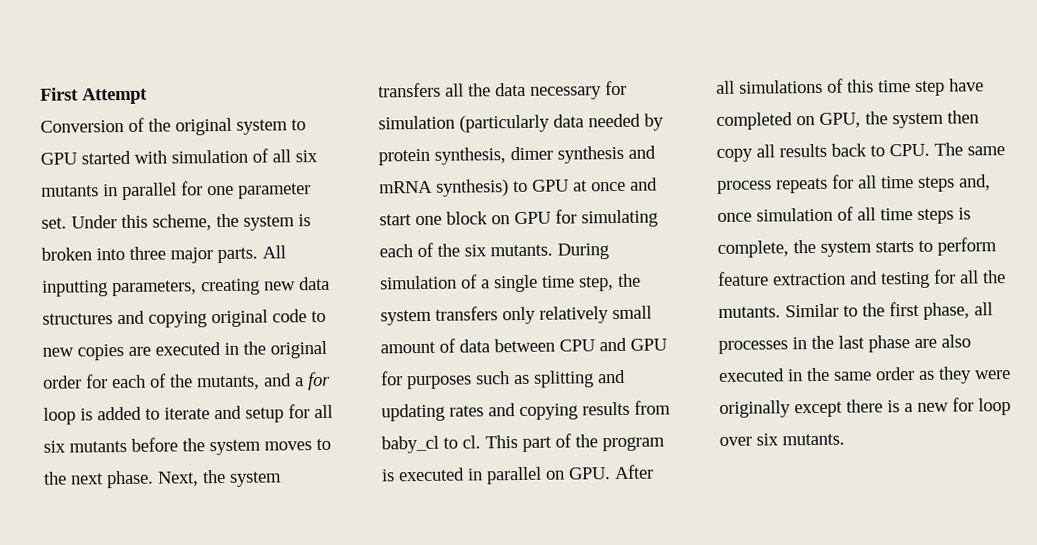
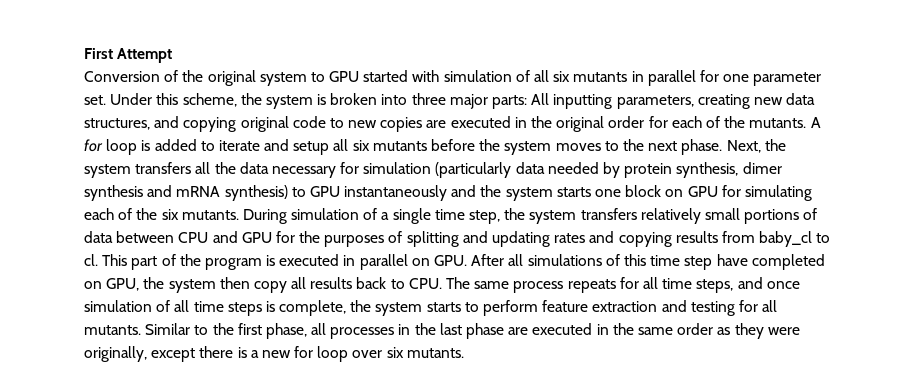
- Under this scheme, the system is broken into three major parts. All inputting parameters, creating new data structures and copying original code to new copies are executed in the original order for each of the mutants, and a for loop is added to iterate and setup for all six mutants before the system moves to the next phase.
+ Under this scheme, the system is broken into three major parts: All inputting parameters, creating new data structures, and copying original code to new copies are executed in the original order for each of the mutants. A for loop is added to iterate and setup all six mutants before the system moves to the next phase.
- Next, the system transfers all the data necessary for simulation (particularly data needed by protein synthesis, dimer synthesis and mRNA synthesis) to GPU at once and start one block on GPU for simulating each of the six mutants.
+ Next, the system transfers all the data necessary for simulation (particularly data needed by protein synthesis, dimer synthesis and mRNA synthesis) to GPU instantaneously and the system starts one block on GPU for simulating each of the six mutants.
- During simulation of a single time step, the system transfers only relatively small amount of data between CPU and GPU for purposes such as splitting and updating rates and copying results from baby_cl to cl.
+ During simulation of a single time step, the system transfers relatively small portions of data between CPU and GPU for the purposes of splitting and updating rates and copying results from baby_cl to cl.
- This part of the program is executed in parallel on GPU. After all simulations of this time step have completed on GPU, the system then copy all results back to CPU. The same process repeats for all time steps and, once simulation of all time steps is complete, the system starts to perform feature extraction and testing for all the mutants.
+ This part of the program is executed in parallel on GPU. After all simulations of this time step have completed on GPU, the system then copy all results back to CPU. The same process repeats for all time steps, and once simulation of all time steps is complete, the system starts to perform feature extraction and testing for all mutants.
- Similar to the first phase, all processes in the last phase are also executed in the same order as they were originally except there is a new for loop over six mutants.
+ Similar to the first phase, all processes in the last phase are executed in the same order as they were originally, except there is a new for loop over six mutants.

